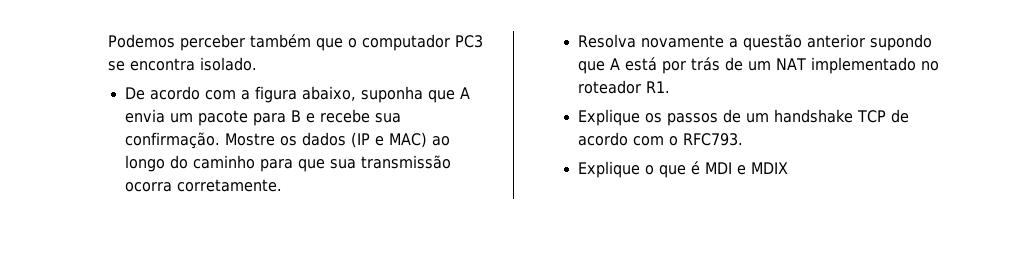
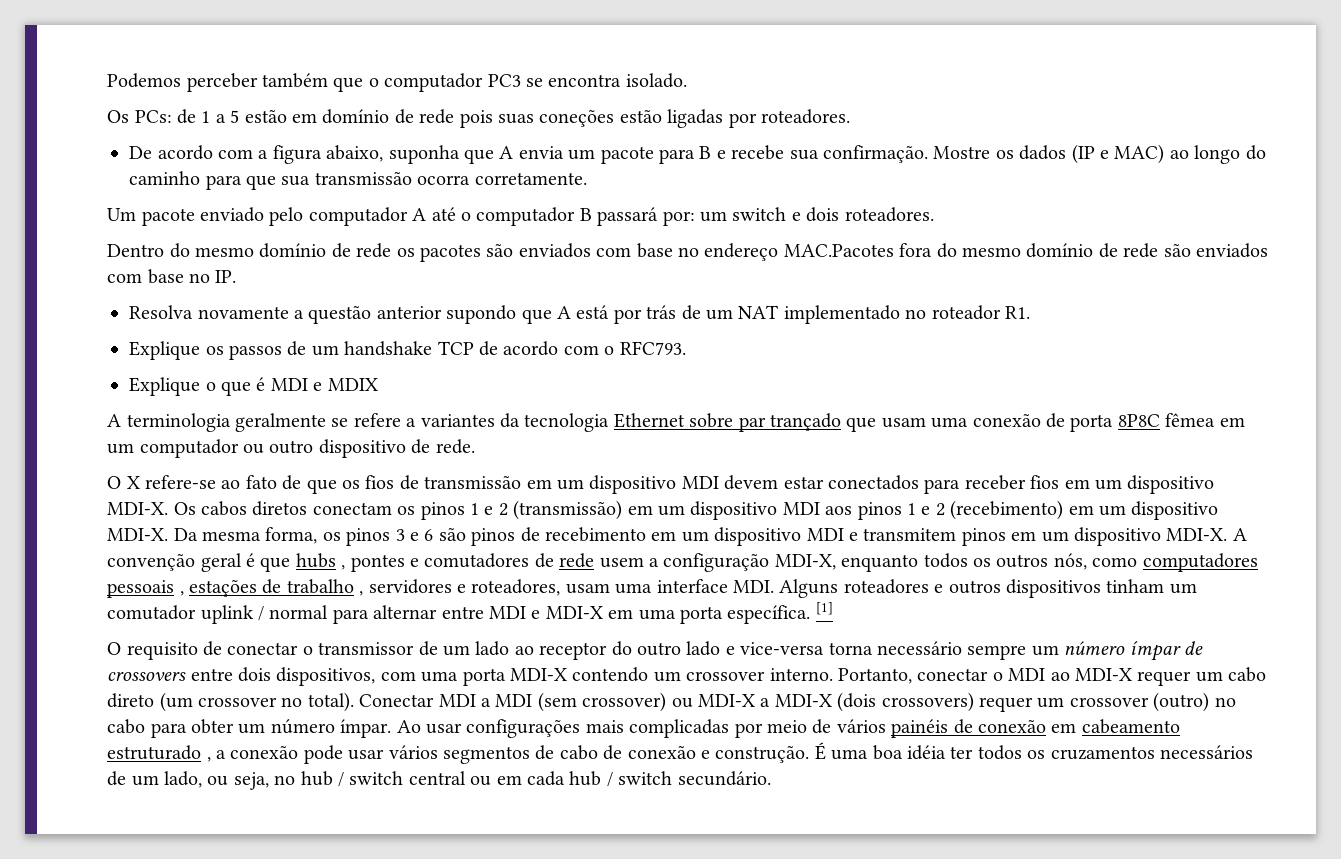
+ Os PCs: de 1 a 5 estão em domínio de rede pois suas coneções estão ligadas por roteadores.
+ Um pacote enviado pelo computador A até o computador B passará por: um switch e dois roteadores.
+ Dentro do mesmo domínio de rede os pacotes são enviados com base no endereço MAC.Pacotes fora do mesmo domínio de rede são enviados com base no IP.
+ A terminologia geralmente se refere a variantes da tecnologia Ethernet sobre par trançado que usam uma conexão de porta 8P8C fêmea em um computador ou outro dispositivo de rede.
+ O X refere-se ao fato de que os fios de transmissão em um dispositivo MDI devem estar conectados para receber fios em um dispositivo MDI-X. Os cabos diretos conectam os pinos 1 e 2 (transmissão) em um dispositivo MDI aos pinos 1 e 2 (recebimento) em um dispositivo MDI-X. Da mesma forma, os pinos 3 e 6 são pinos de recebimento em um dispositivo MDI e transmitem pinos em um dispositivo MDI-X. A convenção geral é que hubs , pontes e comutadores de rede usem a configuração MDI-X, enquanto todos os outros nós, como computadores pessoais , estações de trabalho , servidores e roteadores, usam uma interface MDI. Alguns roteadores e outros dispositivos tinham um comutador uplink / normal para alternar entre MDI e MDI-X em uma porta específica. [1]
+ O requisito de conectar o transmissor de um lado ao receptor do outro lado e vice-versa torna necessário sempre um número ímpar de crossovers entre dois dispositivos, com uma porta MDI-X contendo um crossover interno. Portanto, conectar o MDI ao MDI-X requer um cabo direto (um crossover no total). Conectar MDI a MDI (sem crossover) ou MDI-X a MDI-X (dois crossovers) requer um crossover (outro) no cabo para obter um número ímpar. Ao usar configurações mais complicadas por meio de vários painéis de conexão em cabeamento estruturado , a conexão pode usar vários segmentos de cabo de conexão e construção. É uma boa idéia ter todos os cruzamentos necessários de um lado, ou seja, no hub / switch central ou em cada hub / switch secundário.

